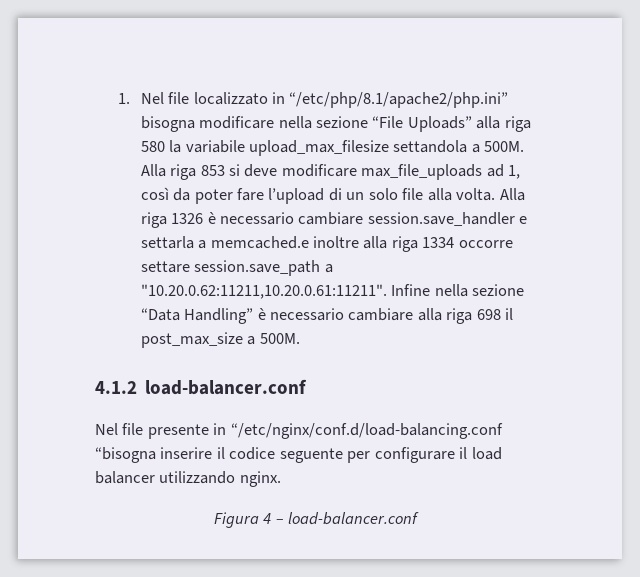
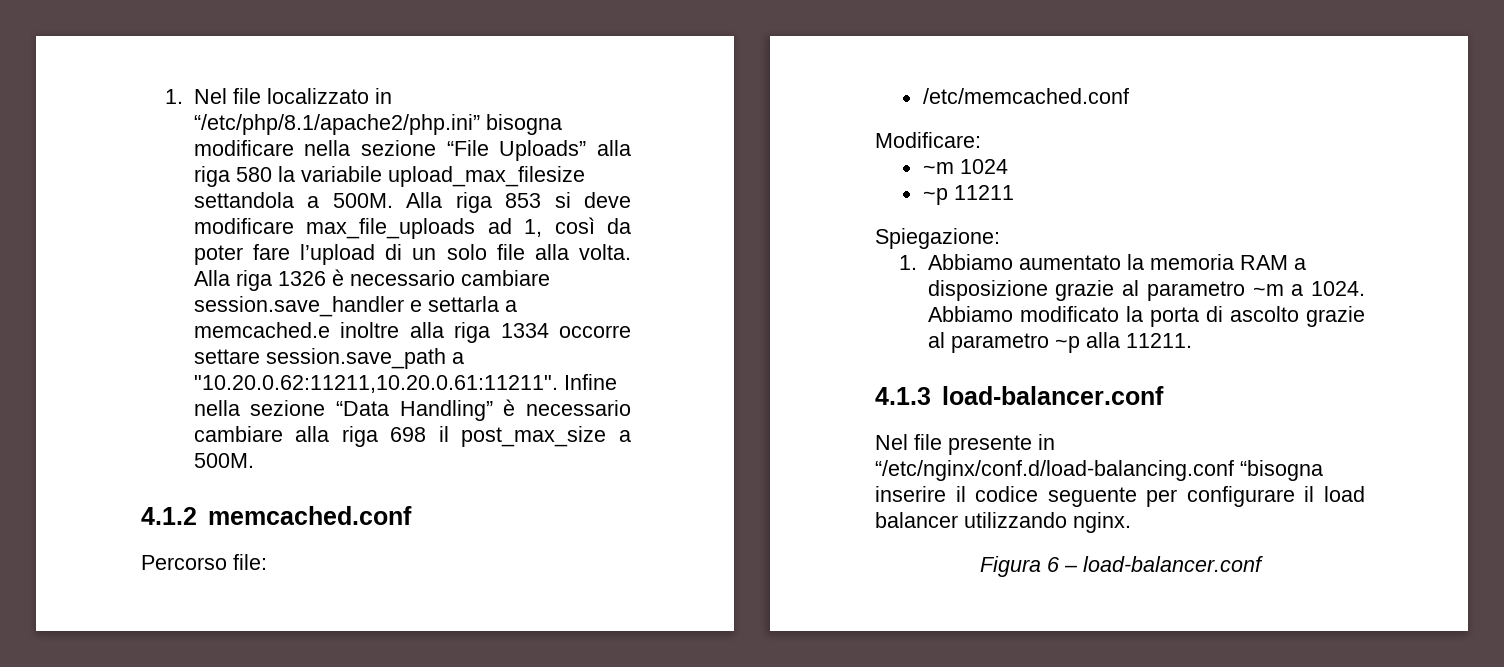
- 4.1.2 load-balancer.conf
+ 4.1.2 memcached.conf
+ Percorso file:
+ /etc/memcached.conf
+ Modificare:
+ ~m 1024
+ ~p 11211
+ Spiegazione:
+ 1. Abbiamo aumentato la memoria RAM a disposizione grazie al parametro ~m a 1024. Abbiamo modificato la porta di ascolto grazie al parametro ~p alla 11211.
+ 4.1.3 load-balancer.conf
- Figura 4 – load-balancer.conf
+ Figura 6 – load-balancer.conf

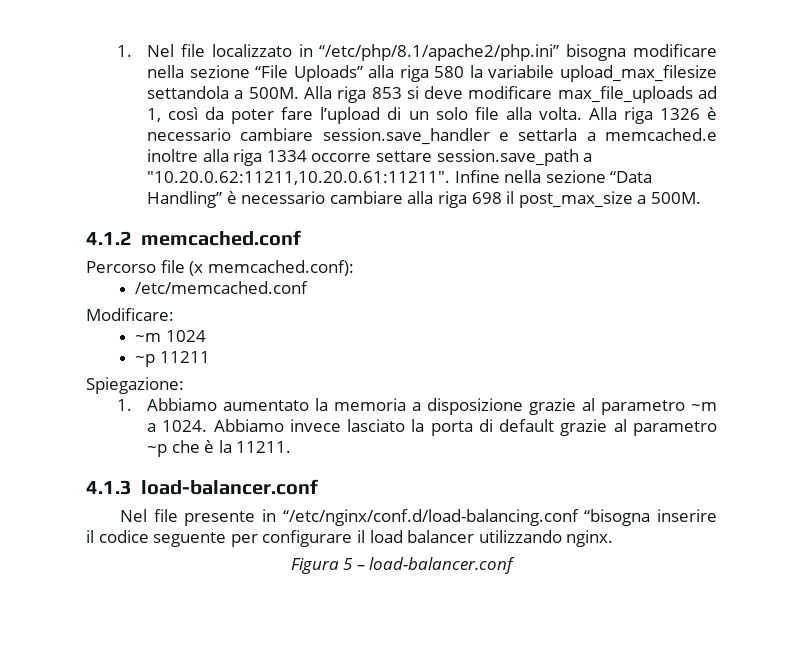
- Percorso file:
+ Percorso file (x memcached.conf):
- 1. Abbiamo aumentato la memoria RAM a disposizione grazie al parametro ~m a 1024.
+ 1. Abbiamo aumentato la memoria a disposizione grazie al parametro ~m a 1024.
- Abbiamo modificato la porta di ascolto grazie al parametro ~p alla 11211.
+ Abbiamo invece lasciato la porta di default grazie al parametro ~p che è la 11211.
- Figura 6 – load-balancer.conf
+ Figura 5 – load-balancer.conf

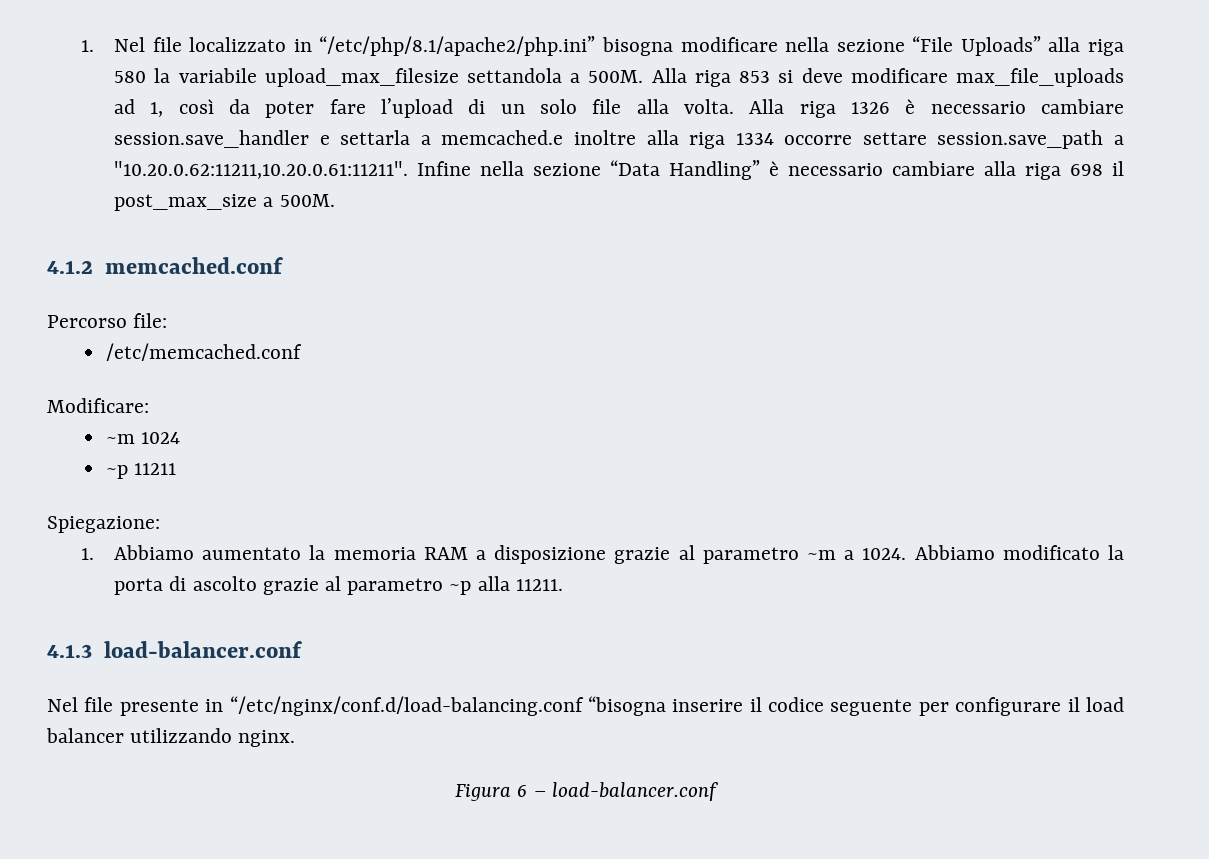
- Percorso file (x memcached.conf):
+ Percorso file:
- 1. Abbiamo aumentato la memoria a disposizione grazie al parametro ~m a 1024.
+ 1. Abbiamo aumentato la memoria RAM a disposizione grazie al parametro ~m a 1024.
- Abbiamo invece lasciato la porta di default grazie al parametro ~p che è la 11211.
+ Abbiamo modificato la porta di ascolto grazie al parametro ~p alla 11211.
- Figura 5 – load-balancer.conf
+ Figura 6 – load-balancer.conf

